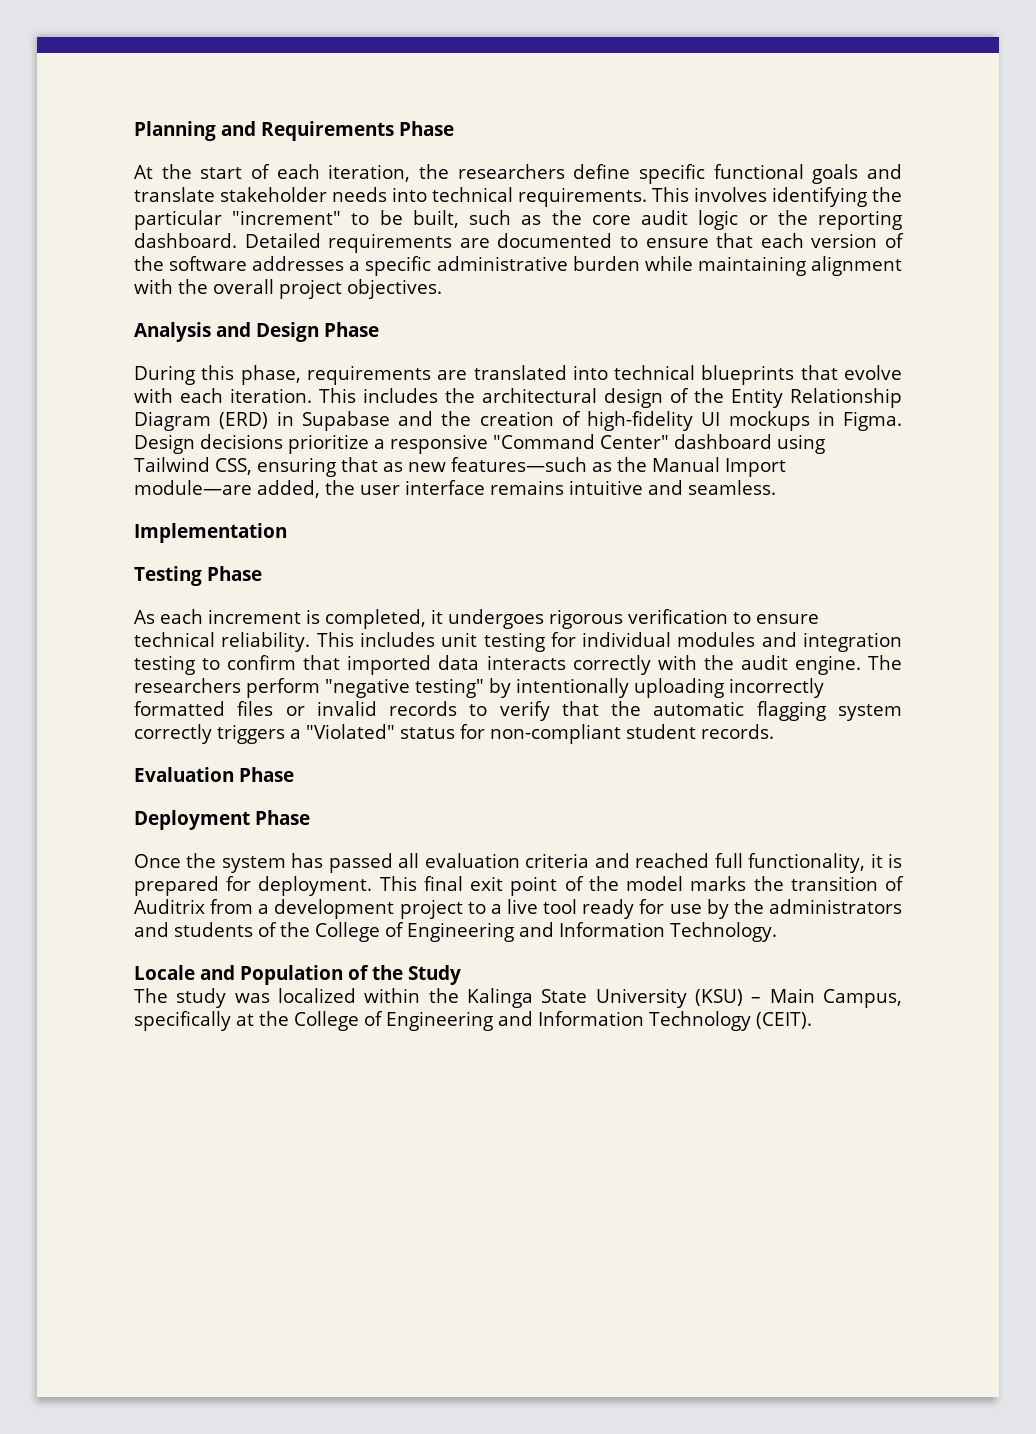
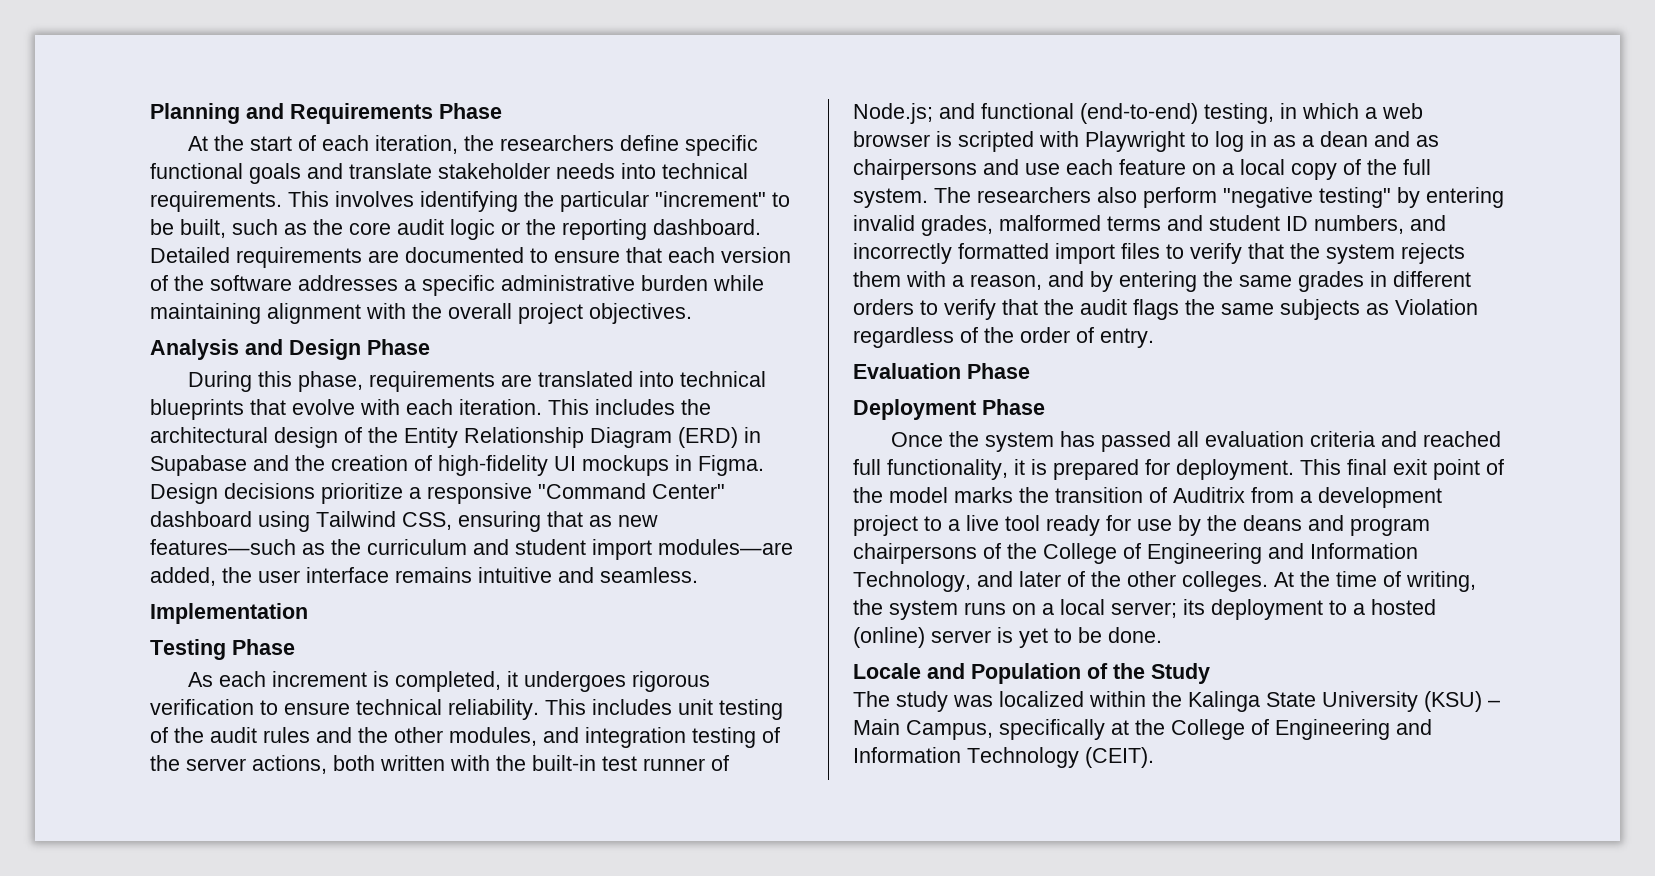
- Design decisions prioritize a responsive "Command Center" dashboard using Tailwind CSS, ensuring that as new features—such as the Manual Import module—are added, the user interface remains intuitive and seamless.
+ Design decisions prioritize a responsive "Command Center" dashboard using Tailwind CSS, ensuring that as new features—such as the curriculum and student import modules—are added, the user interface remains intuitive and seamless.
- This includes unit testing for individual modules and integration testing to confirm that imported data interacts correctly with the audit engine.
+ This includes unit testing of the audit rules and the other modules, and integration testing of the server actions, both written with the built-in test runner of Node.js; and functional (end-to-end) testing, in which a web browser is scripted with Playwright to log in as a dean and as chairpersons and use each feature on a local copy of the full system.
- The researchers perform "negative testing" by intentionally uploading incorrectly formatted files or invalid records to verify that the automatic flagging system correctly triggers a "Violated" status for non-compliant student records.
+ The researchers also perform "negative testing" by entering invalid grades, malformed terms and student ID numbers, and incorrectly formatted import files to verify that the system rejects them with a reason, and by entering the same grades in different orders to verify that the audit flags the same subjects as Violation regardless of the order of entry.
- This final exit point of the model marks the transition of Auditrix from a development project to a live tool ready for use by the administrators and students of the College of Engineering and Information Technology.
+ This final exit point of the model marks the transition of Auditrix from a development project to a live tool ready for use by the deans and program chairpersons of the College of Engineering and Information Technology, and later of the other colleges. At the time of writing, the system runs on a local server; its deployment to a hosted (online) server is yet to be done.

